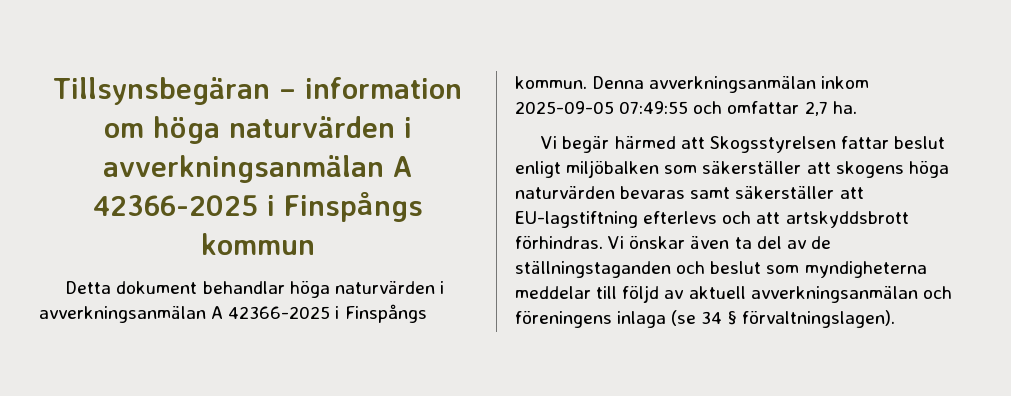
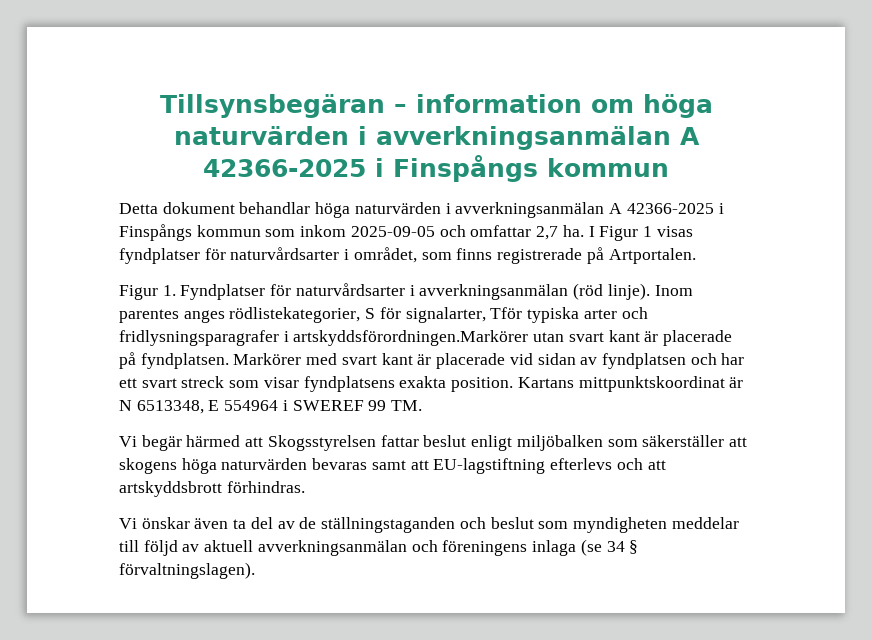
- Detta dokument behandlar höga naturvärden i avverkningsanmälan A 42366-2025 i Finspångs kommun. Denna avverkningsanmälan inkom 2025-09-05 07:49:55 och omfattar 2,7 ha.
+ Detta dokument behandlar höga naturvärden i avverkningsanmälan A 42366-2025 i Finspångs kommun som inkom 2025-09-05 och omfattar 2,7 ha. I Figur 1 visas fyndplatser för naturvårdsarter i området, som finns registrerade på Artportalen.
+ Figur 1. Fyndplatser för naturvårdsarter i avverkningsanmälan (röd linje). Inom parentes anges rödlistekategorier, S för signalarter, Tför typiska arter och fridlysningsparagrafer i artskyddsförordningen.Markörer utan svart kant är placerade på fyndplatsen. Markörer med svart kant är placerade vid sidan av fyndplatsen och har ett svart streck som visar fyndplatsens exakta position. Kartans mittpunktskoordinat är N 6513348, E 554964 i SWEREF 99 TM.
- Vi begär härmed att Skogsstyrelsen fattar beslut enligt miljöbalken som säkerställer att skogens höga naturvärden bevaras samt säkerställer att EU-lagstiftning efterlevs och att artskyddsbrott förhindras. Vi önskar även ta del av de ställningstaganden och beslut som myndigheterna meddelar till följd av aktuell avverkningsanmälan och föreningens inlaga (se 34 § förvaltningslagen).
+ Vi begär härmed att Skogsstyrelsen fattar beslut enligt miljöbalken som säkerställer att skogens höga naturvärden bevaras samt att EU-lagstiftning efterlevs och att artskyddsbrott förhindras.
+ Vi önskar även ta del av de ställningstaganden och beslut som myndigheten meddelar till följd av aktuell avverkningsanmälan och föreningens inlaga (se 34 § förvaltningslagen).

